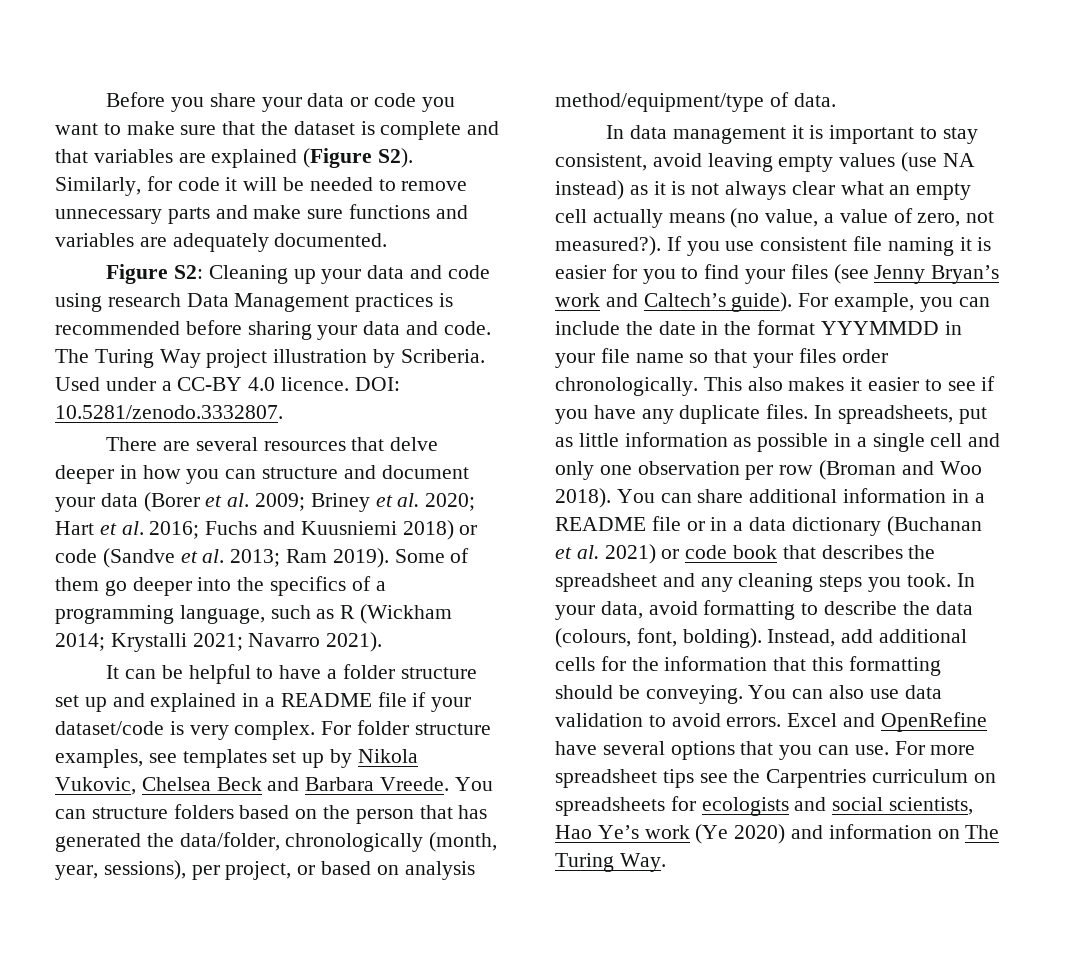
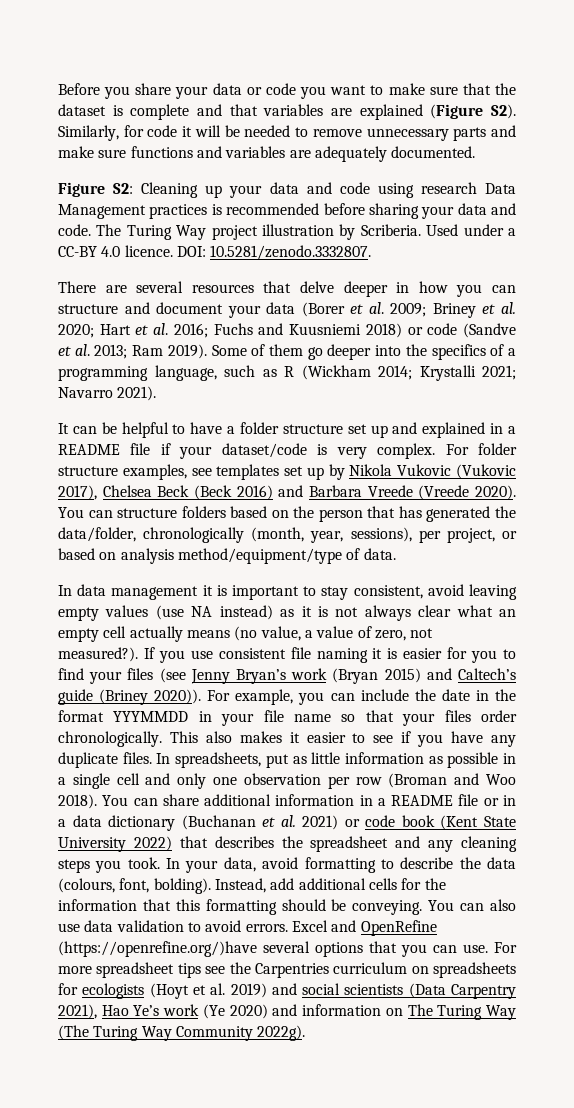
- For folder structure examples, see templates set up by Nikola Vukovic, Chelsea Beck and Barbara Vreede.
+ For folder structure examples, see templates set up by Nikola Vukovic (Vukovic 2017), Chelsea Beck (Beck 2016) and Barbara Vreede (Vreede 2020).
- If you use consistent file naming it is easier for you to find your files (see Jenny Bryan’s work and Caltech’s guide).
+ If you use consistent file naming it is easier for you to find your files (see Jenny Bryan’s work (Bryan 2015) and Caltech’s guide (Briney 2020)).
- You can share additional information in a README file or in a data dictionary (Buchanan et al. 2021) or code book that describes the spreadsheet and any cleaning steps you took.
+ You can share additional information in a README file or in a data dictionary (Buchanan et al. 2021) or code book (Kent State University 2022) that describes the spreadsheet and any cleaning steps you took.
- Excel and OpenRefine have several options that you can use.
+ Excel and OpenRefine (https://openrefine.org/)have several options that you can use.
- For more spreadsheet tips see the Carpentries curriculum on spreadsheets for ecologists and social scientists, Hao Ye’s work (Ye 2020) and information on The Turing Way.
+ For more spreadsheet tips see the Carpentries curriculum on spreadsheets for ecologists (Hoyt et al. 2019) and social scientists (Data Carpentry 2021), Hao Ye’s work (Ye 2020) and information on The Turing Way (The Turing Way Community 2022g).

